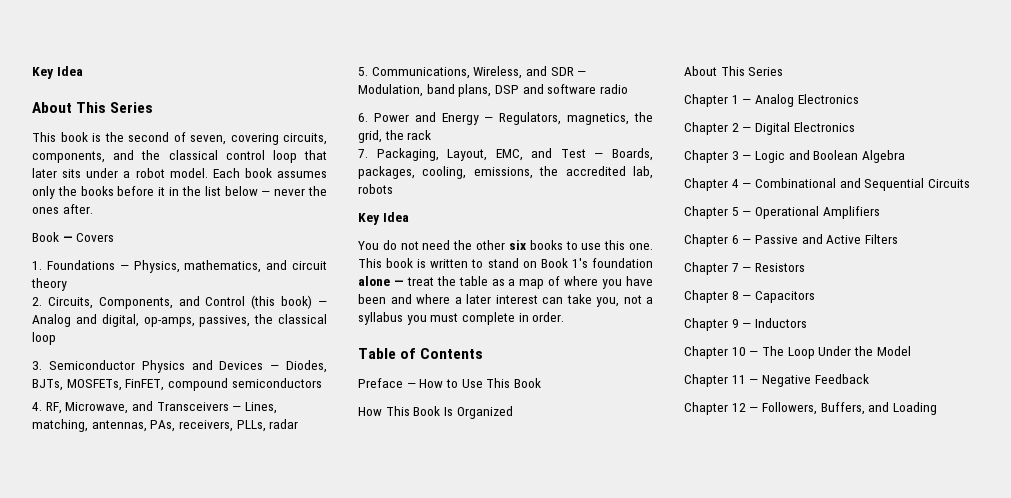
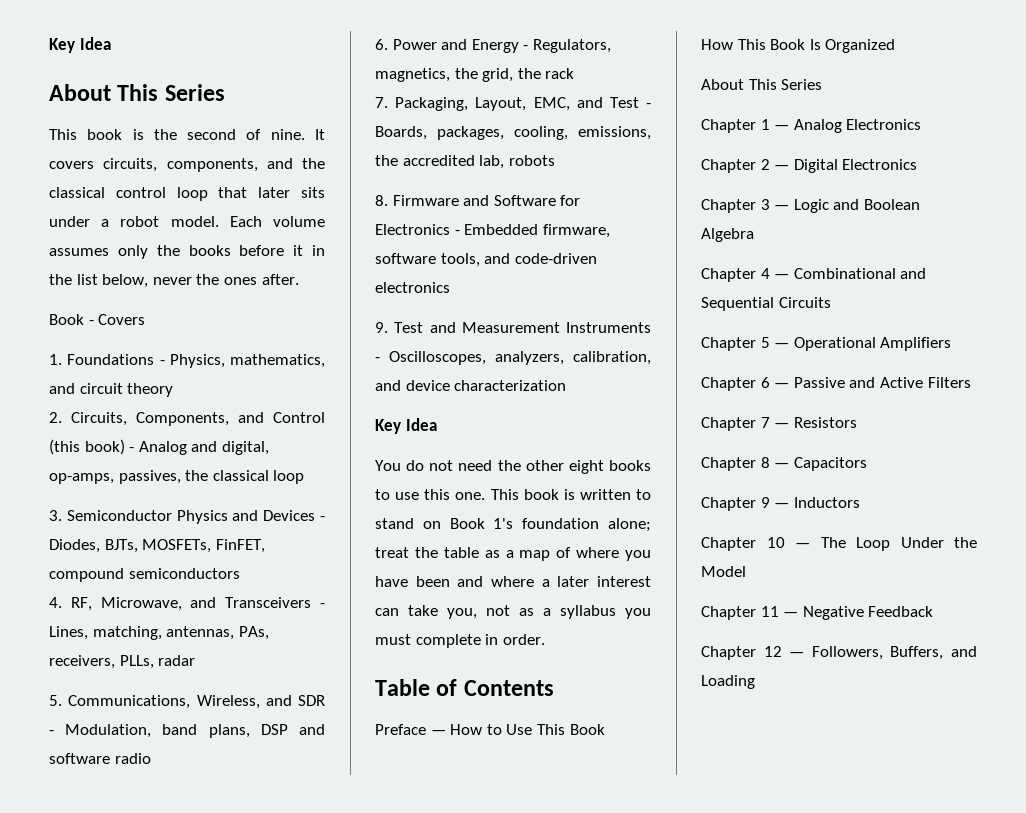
- This book is the second of seven, covering circuits, components, and the classical control loop that later sits under a robot model.
+ This book is the second of nine. It covers circuits, components, and the classical control loop that later sits under a robot model.
- Each book assumes only the books before it in the list below — never the ones after.
+ Each volume assumes only the books before it in the list below, never the ones after.
- Book — Covers
+ Book - Covers
- 1. Foundations — Physics, mathematics, and circuit theory
+ 1. Foundations - Physics, mathematics, and circuit theory
- 2. Circuits, Components, and Control (this book) — Analog and digital, op-amps, passives, the classical loop
+ 2. Circuits, Components, and Control (this book) - Analog and digital, op-amps, passives, the classical loop
- 3. Semiconductor Physics and Devices — Diodes, BJTs, MOSFETs, FinFET, compound semiconductors
+ 3. Semiconductor Physics and Devices - Diodes, BJTs, MOSFETs, FinFET, compound semiconductors
- 4. RF, Microwave, and Transceivers — Lines, matching, antennas, PAs, receivers, PLLs, radar
+ 4. RF, Microwave, and Transceivers - Lines, matching, antennas, PAs, receivers, PLLs, radar
- 5. Communications, Wireless, and SDR — Modulation, band plans, DSP and software radio
+ 5. Communications, Wireless, and SDR - Modulation, band plans, DSP and software radio
- 6. Power and Energy — Regulators, magnetics, the grid, the rack
+ 6. Power and Energy - Regulators, magnetics, the grid, the rack
- 7. Packaging, Layout, EMC, and Test — Boards, packages, cooling, emissions, the accredited lab, robots
+ 7. Packaging, Layout, EMC, and Test - Boards, packages, cooling, emissions, the accredited lab, robots
+ 8. Firmware and Software for Electronics - Embedded firmware, software tools, and code-driven electronics
+ 9. Test and Measurement Instruments - Oscilloscopes, analyzers, calibration, and device characterization
- You do not need the other six books to use this one.
+ You do not need the other eight books to use this one.
- This book is written to stand on Book 1's foundation alone — treat the table as a map of where you have been and where a later interest can take you, not a syllabus you must complete in order.
+ This book is written to stand on Book 1's foundation alone; treat the table as a map of where you have been and where a later interest can take you, not as a syllabus you must complete in order.

